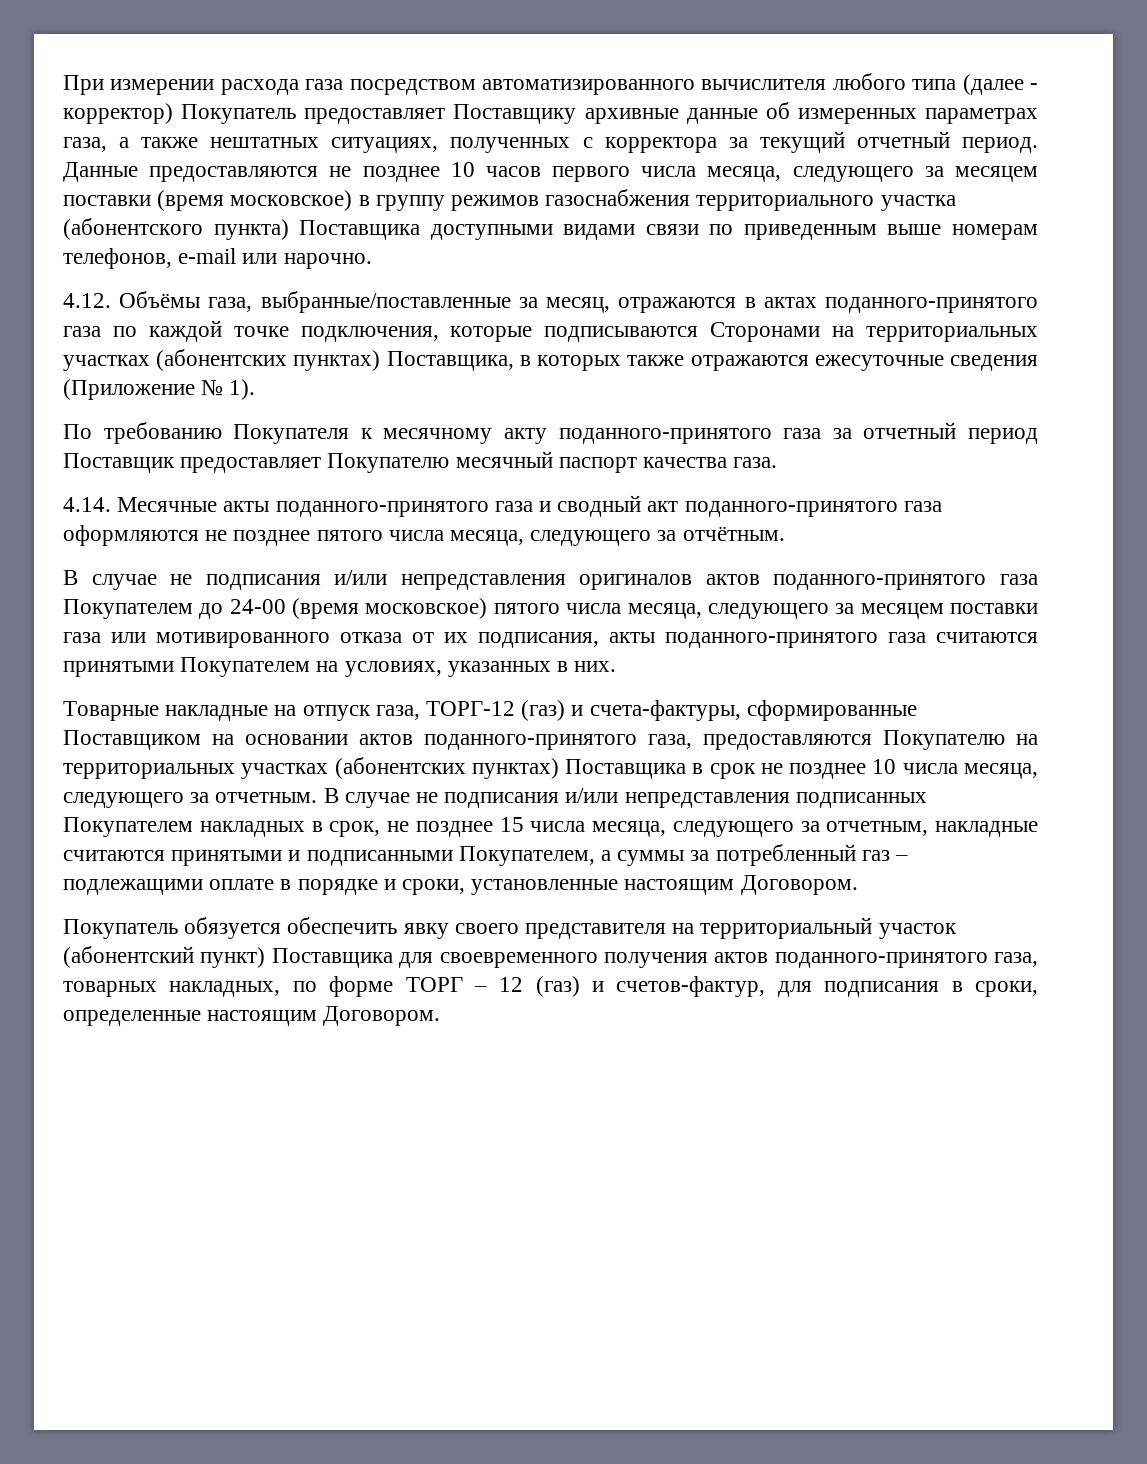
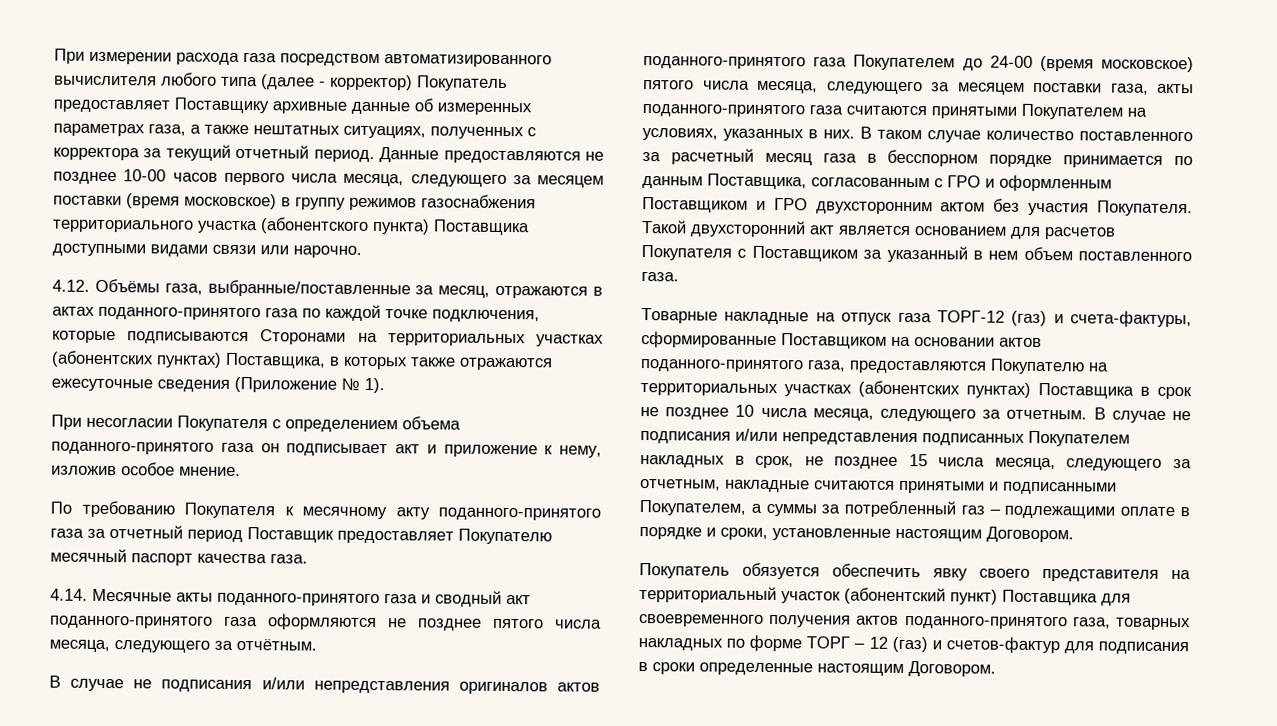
- Данные предоставляются не позднее 10 часов первого числа месяца, следующего за месяцем поставки (время московское) в группу режимов газоснабжения территориального участка (абонентского пункта) Поставщика доступными видами связи по приведенным выше номерам телефонов, e-mail или нарочно.
+ Данные предоставляются не позднее 10-00 часов первого числа месяца, следующего за месяцем поставки (время московское) в группу режимов газоснабжения территориального участка (абонентского пункта) Поставщика доступными видами связи или нарочно.
+ При несогласии Покупателя с определением объема поданного-принятого газа он подписывает акт и приложение к нему, изложив особое мнение.
- В случае не подписания и/или непредставления оригиналов актов поданного-принятого газа Покупателем до 24-00 (время московское) пятого числа месяца, следующего за месяцем поставки газа или мотивированного отказа от их подписания, акты поданного-принятого газа считаются принятыми Покупателем на условиях, указанных в них.
+ В случае не подписания и/или непредставления оригиналов актов поданного-принятого газа Покупателем до 24-00 (время московское) пятого числа месяца, следующего за месяцем поставки газа, акты поданного-принятого газа считаются принятыми Покупателем на условиях, указанных в них. В таком случае количество поставленного за расчетный месяц газа в бесспорном порядке принимается по данным Поставщика, согласованным с ГРО и оформленным Поставщиком и ГРО двухсторонним актом без участия Покупателя. Такой двухсторонний акт является основанием для расчетов Покупателя с Поставщиком за указанный в нем объем поставленного газа.
- Товарные накладные на отпуск газа, ТОРГ-12 (газ) и счета-фактуры, сформированные Поставщиком на основании актов поданного-принятого газа, предоставляются Покупателю на территориальных участках (абонентских пунктах) Поставщика в срок не позднее 10 числа месяца, следующего за отчетным.
+ Товарные накладные на отпуск газа ТОРГ-12 (газ) и счета-фактуры, сформированные Поставщиком на основании актов поданного-принятого газа, предоставляются Покупателю на территориальных участках (абонентских пунктах) Поставщика в срок не позднее 10 числа месяца, следующего за отчетным.
- Покупатель обязуется обеспечить явку своего представителя на территориальный участок (абонентский пункт) Поставщика для своевременного получения актов поданного-принятого газа, товарных накладных, по форме ТОРГ – 12 (газ) и счетов-фактур, для подписания в сроки, определенные настоящим Договором.
+ Покупатель обязуется обеспечить явку своего представителя на территориальный участок (абонентский пункт) Поставщика для своевременного получения актов поданного-принятого газа, товарных накладных по форме ТОРГ – 12 (газ) и счетов-фактур для подписания в сроки определенные настоящим Договором.

